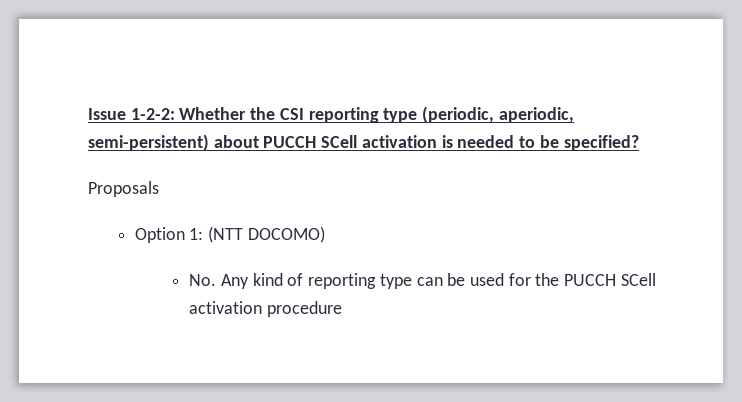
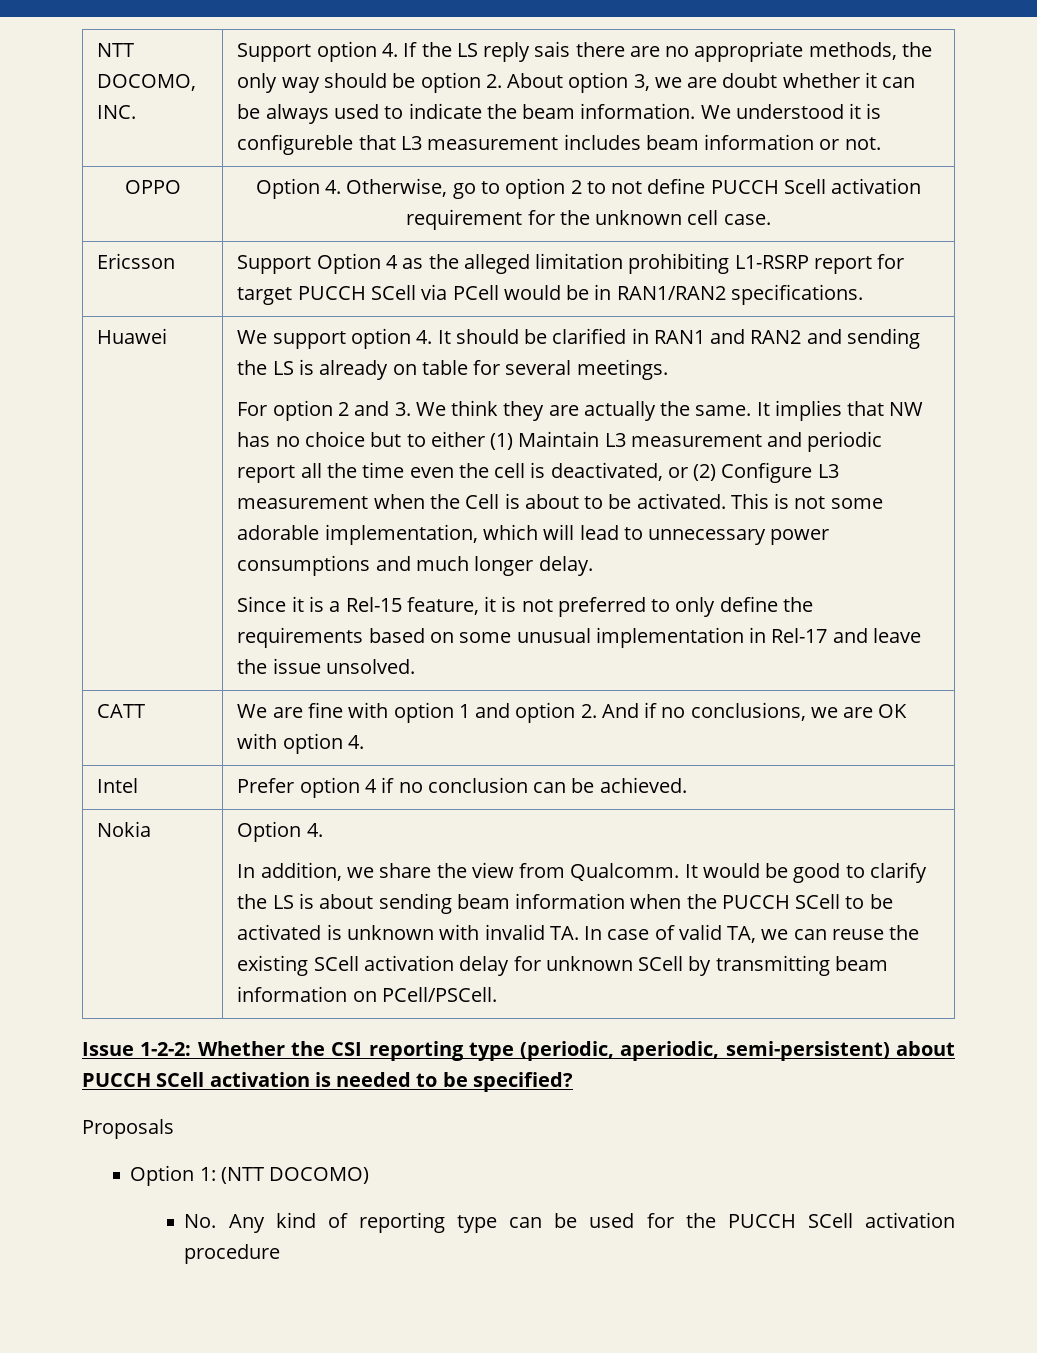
+ NTT DOCOMO, INC. | Support option 4. If the LS reply sais there are no appropriate methods, the only way should be option 2. About option 3, we are doubt whether it can be always used to indicate the beam information. We understood it is configureble that L3 measurement includes beam information or not.
+ OPPO | Option 4. Otherwise, go to option 2 to not define PUCCH Scell activation requirement for the unknown cell case.
+ Ericsson | Support Option 4 as the alleged limitation prohibiting L1-RSRP report for target PUCCH SCell via PCell would be in RAN1/RAN2 specifications.
+ Huawei | We support option 4. It should be clarified in RAN1 and RAN2 and sending the LS is already on table for several meetings.
+ For option 2 and 3. We think they are actually the same. It implies that NW has no choice but to either (1) Maintain L3 measurement and periodic report all the time even the cell is deactivated, or (2) Configure L3 measurement when the Cell is about to be activated. This is not some adorable implementation, which will lead to unnecessary power consumptions and much longer delay.
+ Since it is a Rel-15 feature, it is not preferred to only define the requirements based on some unusual implementation in Rel-17 and leave the issue unsolved.
+ CATT | We are fine with option 1 and option 2. And if no conclusions, we are OK with option 4.
+ Intel | Prefer option 4 if no conclusion can be achieved.
+ Nokia | Option 4.
+ In addition, we share the view from Qualcomm. It would be good to clarify the LS is about sending beam information when the PUCCH SCell to be activated is unknown with invalid TA. In case of valid TA, we can reuse the existing SCell activation delay for unknown SCell by transmitting beam information on PCell/PSCell.

